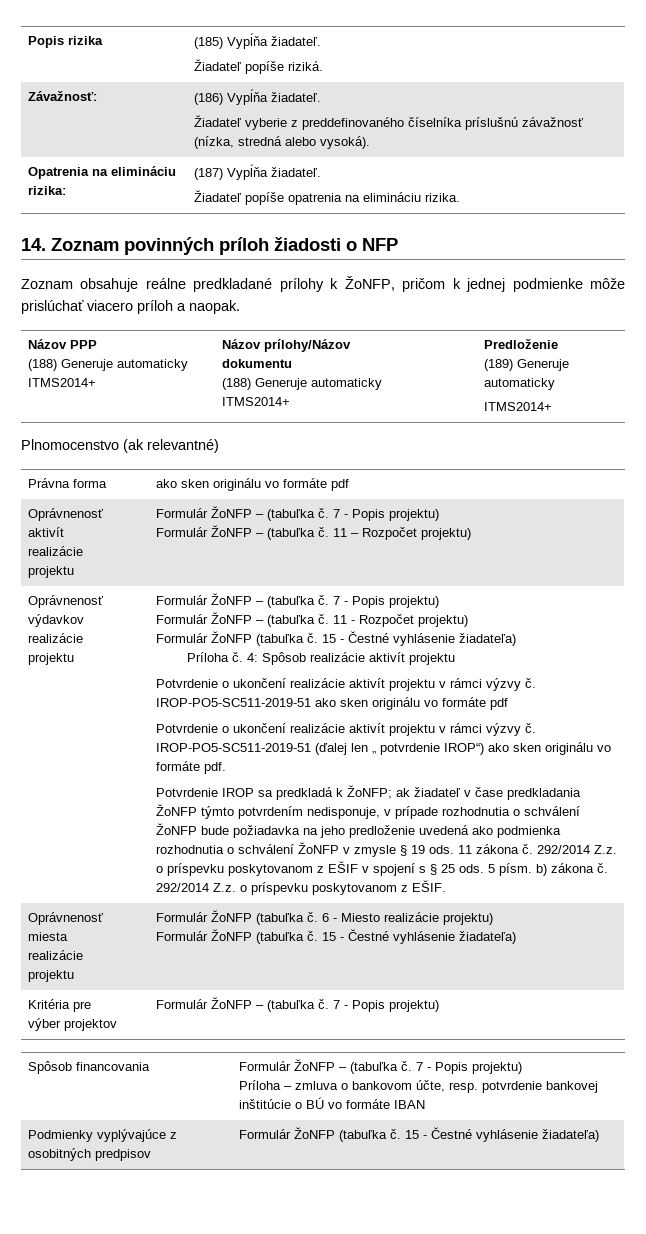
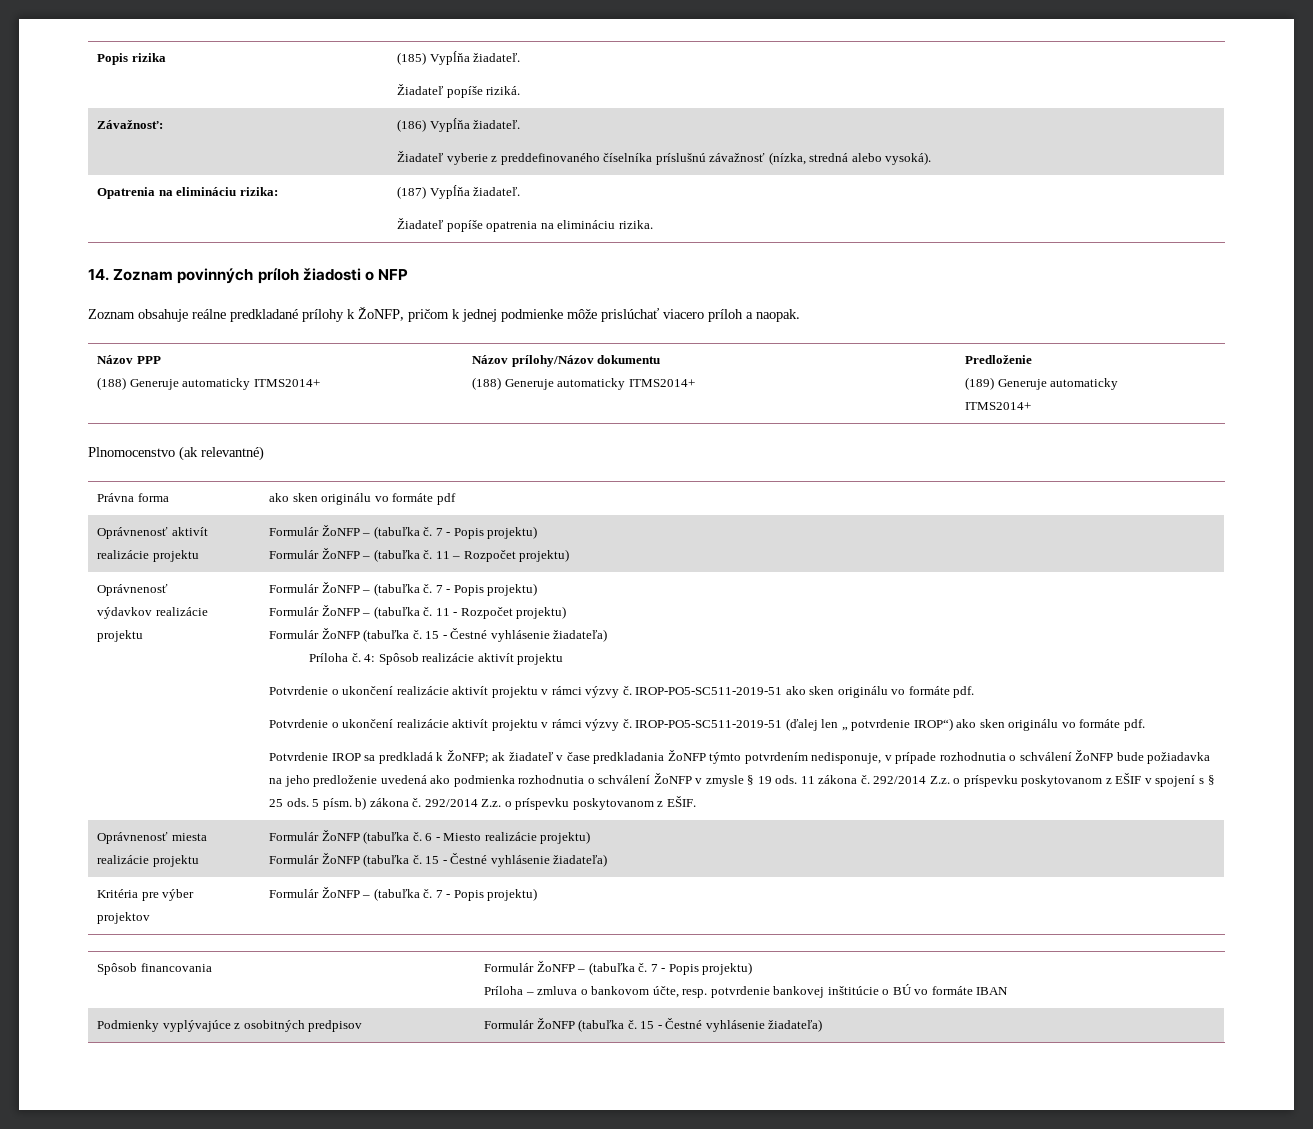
- IROP-PO5-SC511-2019-51 ako sken originálu vo formáte pdf
+ IROP-PO5-SC511-2019-51 ako sken originálu vo formáte pdf.

